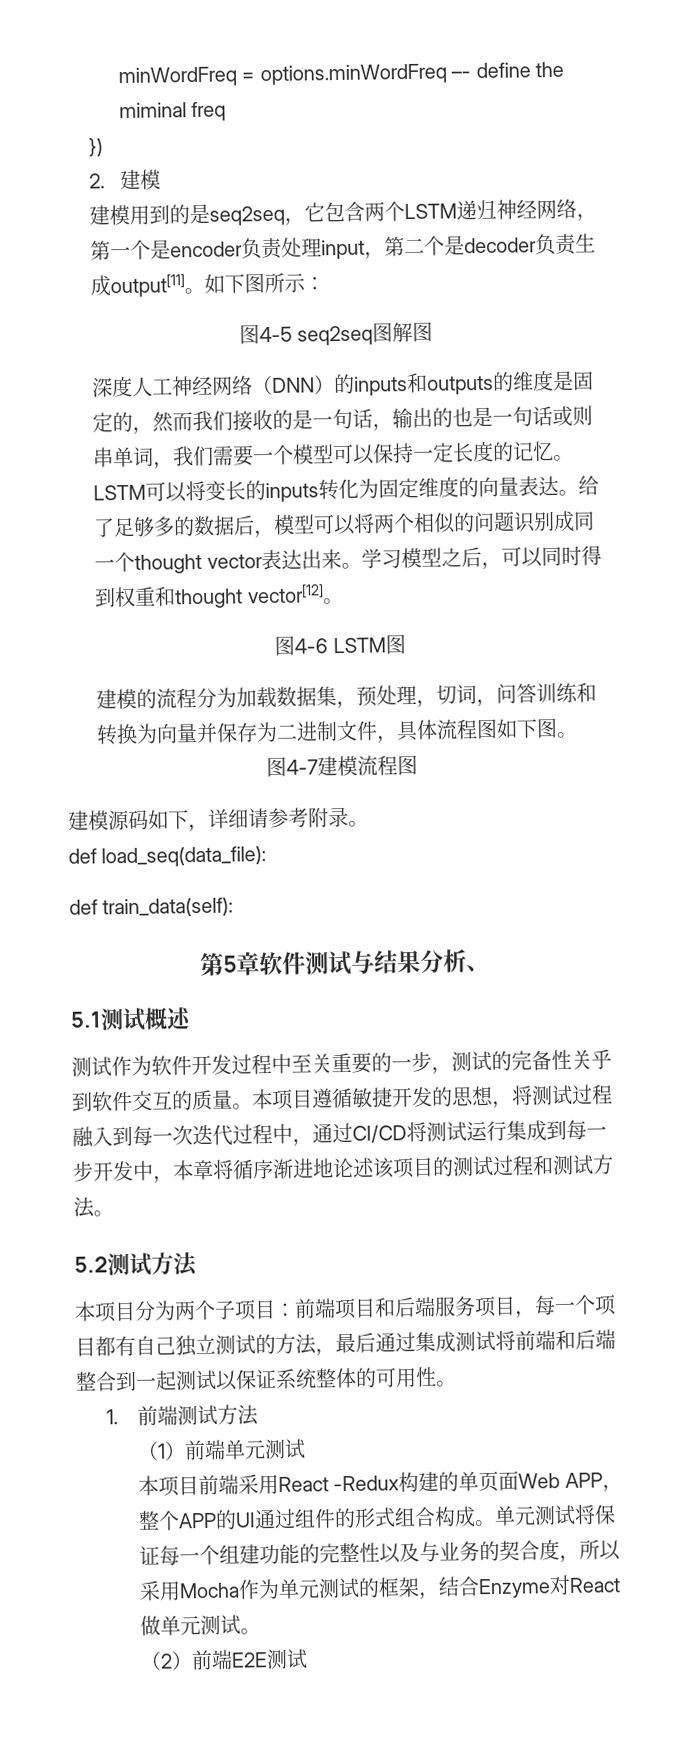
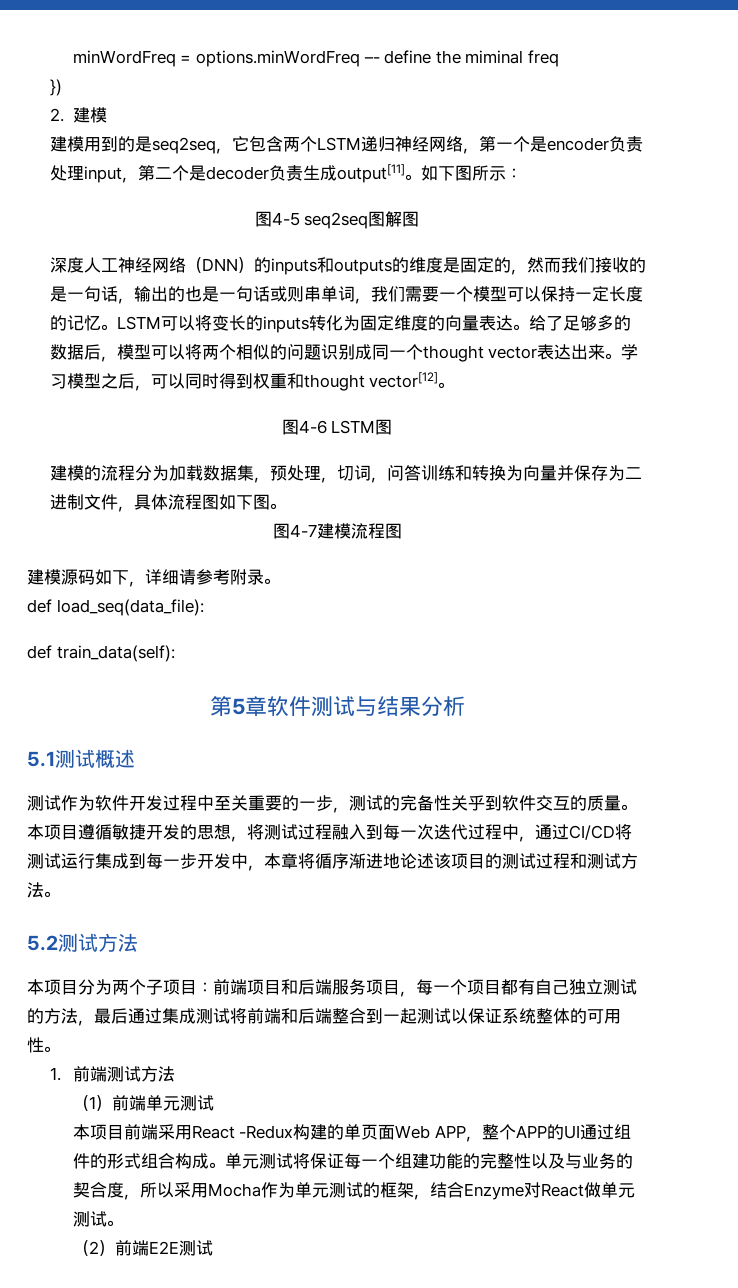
- 第5章软件测试与结果分析、
+ 第5章软件测试与结果分析

